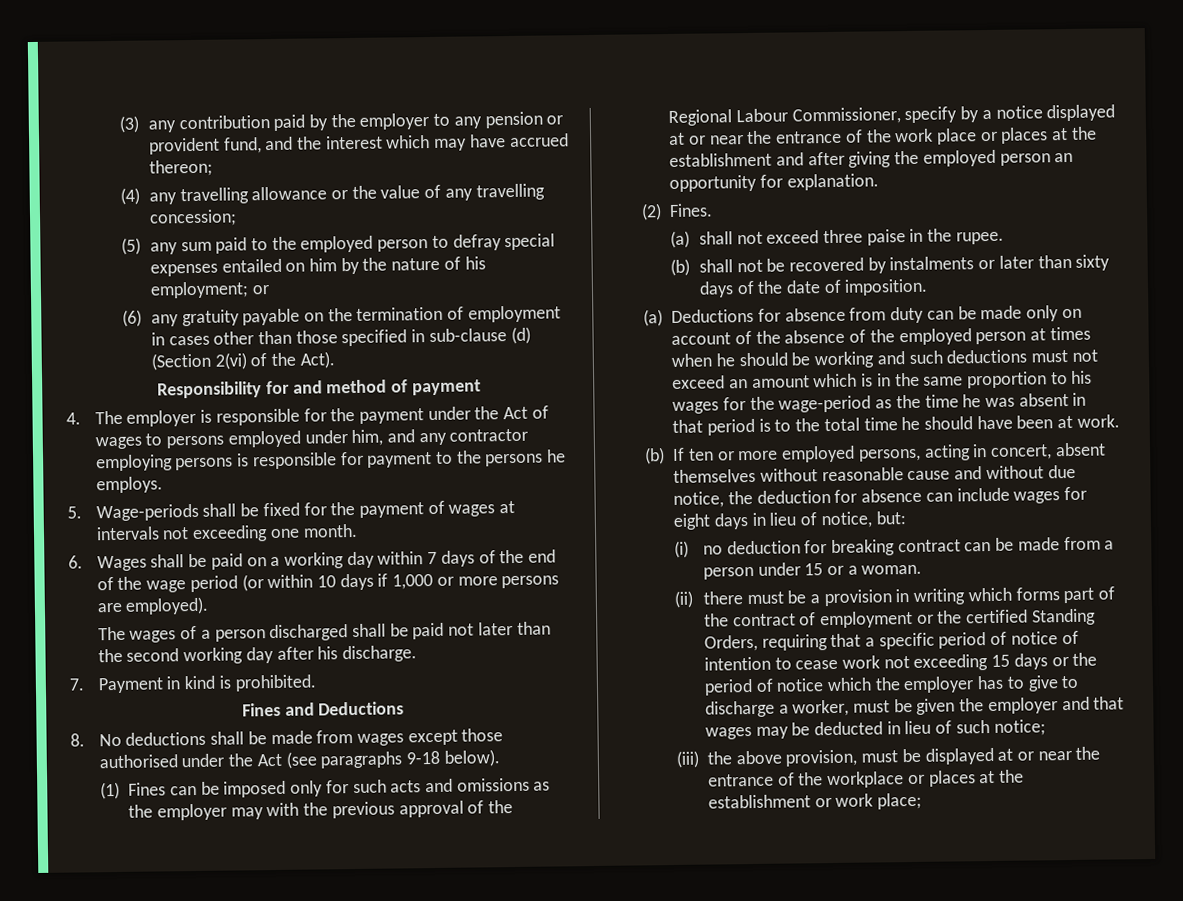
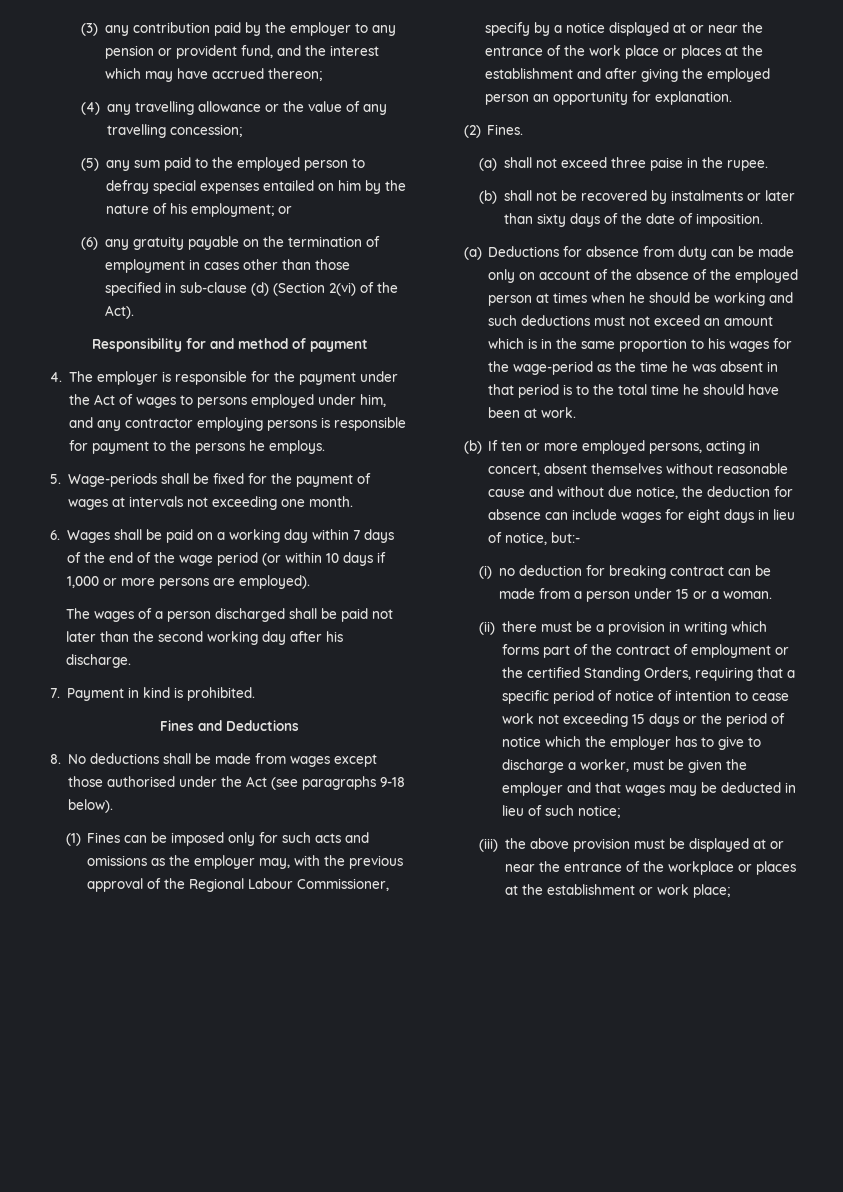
- (1) Fines can be imposed only for such acts and omissions as the employer may with the previous approval of the Regional Labour Commissioner, specify by a notice displayed at or near the entrance of the work place or places at the establishment and after giving the employed person an opportunity for explanation.
+ (1) Fines can be imposed only for such acts and omissions as the employer may, with the previous approval of the Regional Labour Commissioner, specify by a notice displayed at or near the entrance of the work place or places at the establishment and after giving the employed person an opportunity for explanation.
- (b) If ten or more employed persons, acting in concert, absent themselves without reasonable cause and without due notice, the deduction for absence can include wages for eight days in lieu of notice, but:
+ (b) If ten or more employed persons, acting in concert, absent themselves without reasonable cause and without due notice, the deduction for absence can include wages for eight days in lieu of notice, but:-
- (iii) the above provision, must be displayed at or near the entrance of the workplace or places at the establishment or work place;
+ (iii) the above provision must be displayed at or near the entrance of the workplace or places at the establishment or work place;

